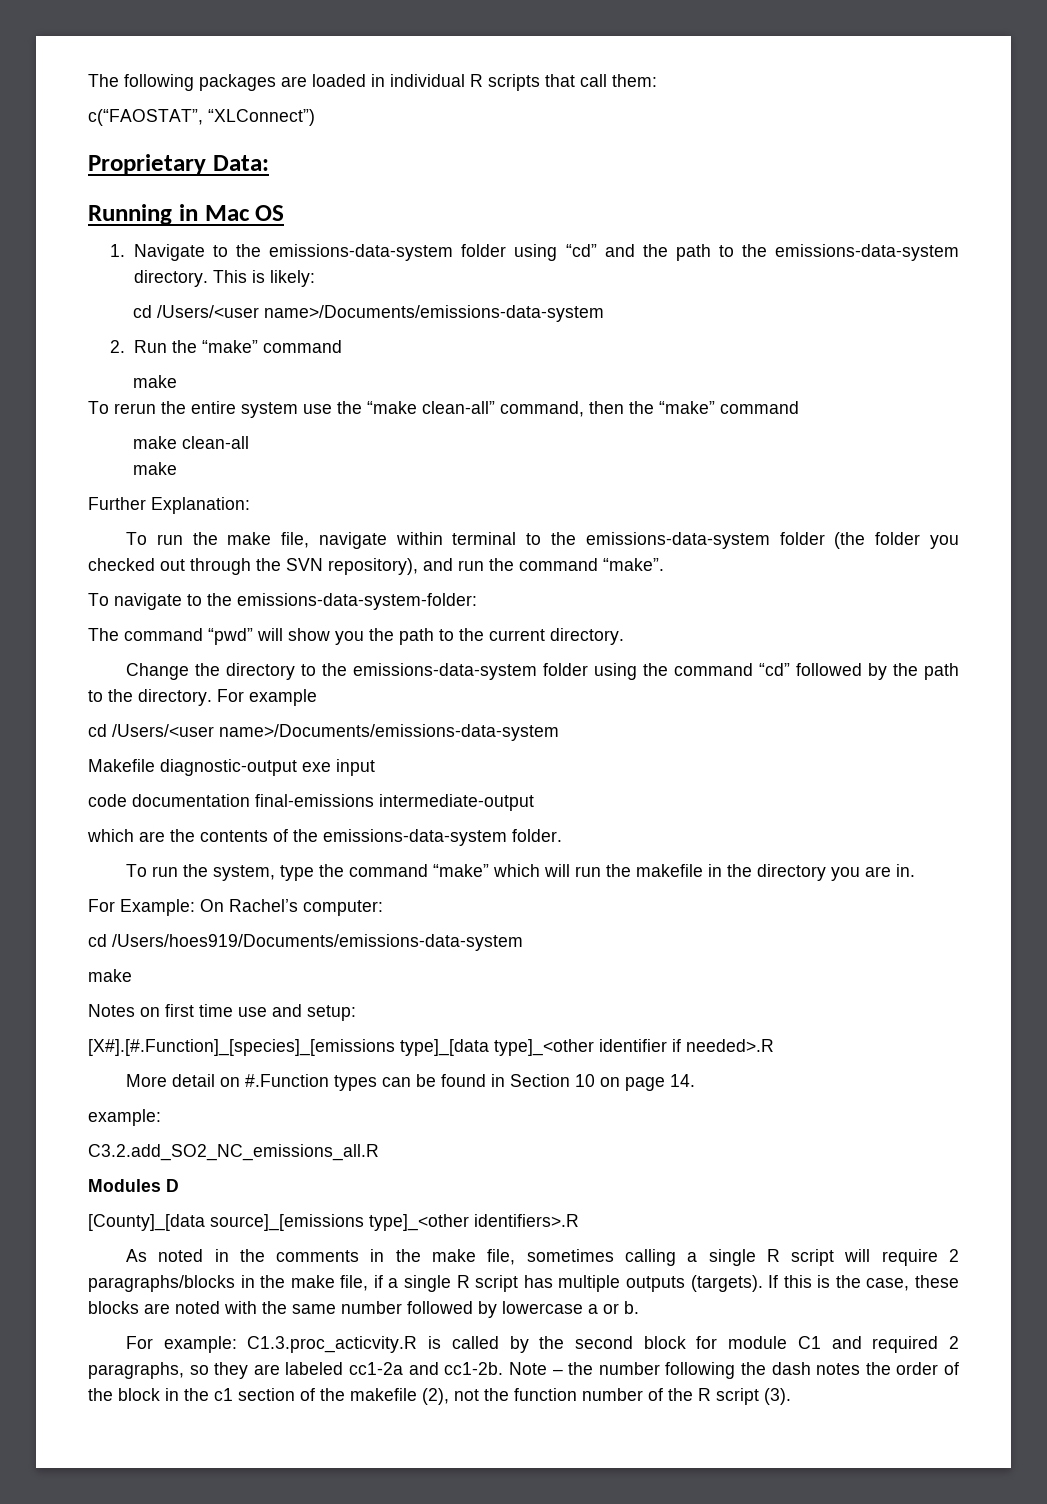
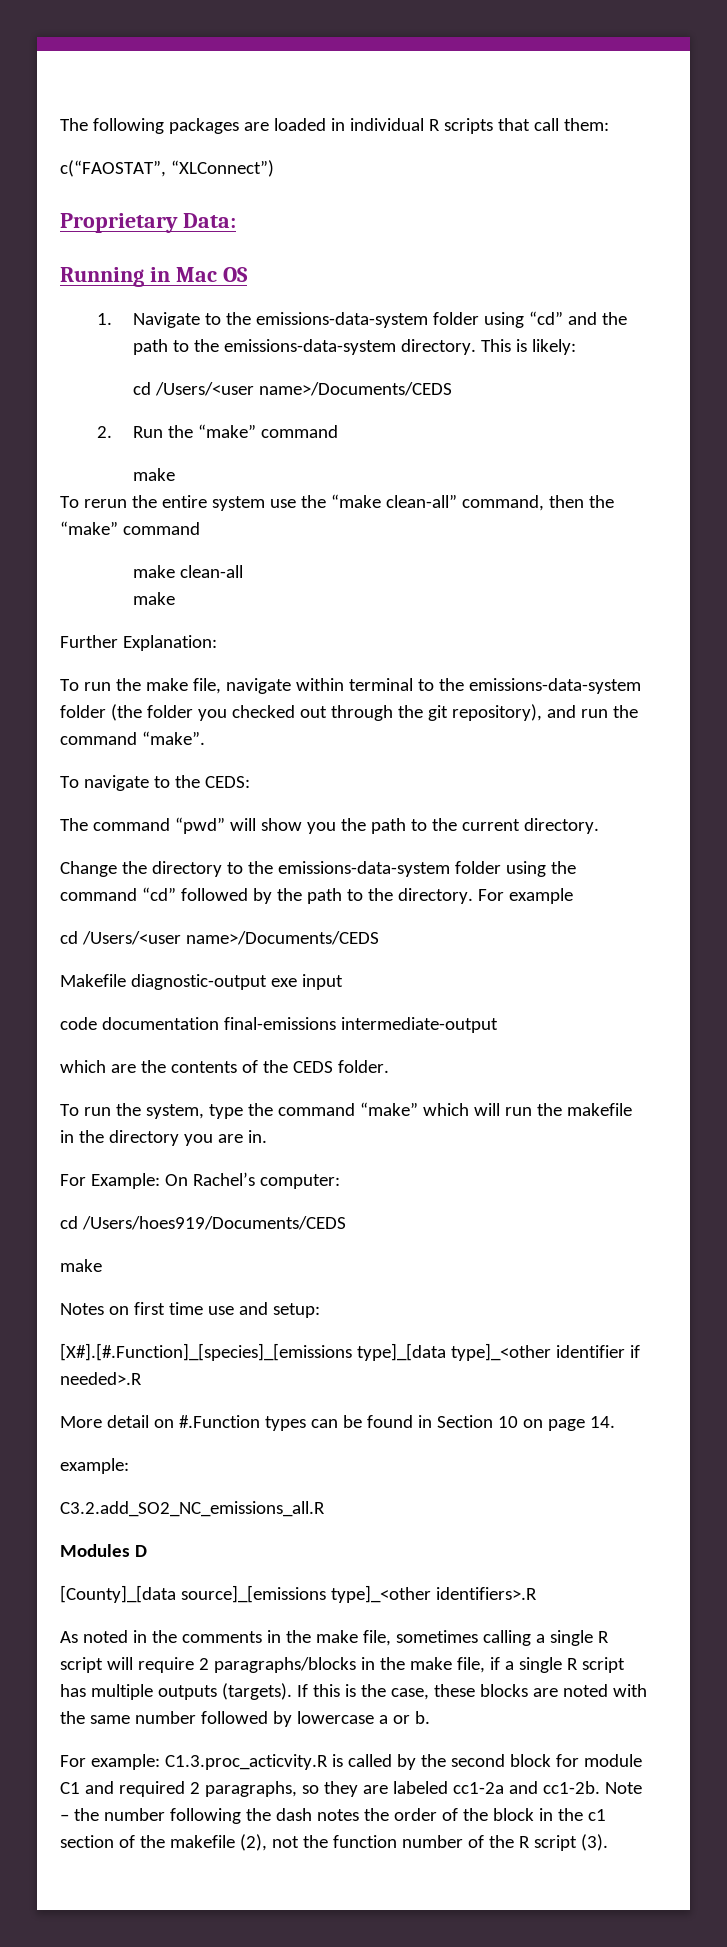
  This is likely:
- cd /Users/<user name>/Documents/emissions-data-system
+ cd /Users/<user name>/Documents/CEDS
- To run the make file, navigate within terminal to the emissions-data-system folder (the folder you checked out through the SVN repository), and run the command “make”.
+ To run the make file, navigate within terminal to the emissions-data-system folder (the folder you checked out through the git repository), and run the command “make”.
- To navigate to the emissions-data-system-folder:
+ To navigate to the CEDS:
  For example
- cd /Users/<user name>/Documents/emissions-data-system
+ cd /Users/<user name>/Documents/CEDS
- which are the contents of the emissions-data-system folder.
+ which are the contents of the CEDS folder.
- cd /Users/hoes919/Documents/emissions-data-system
+ cd /Users/hoes919/Documents/CEDS

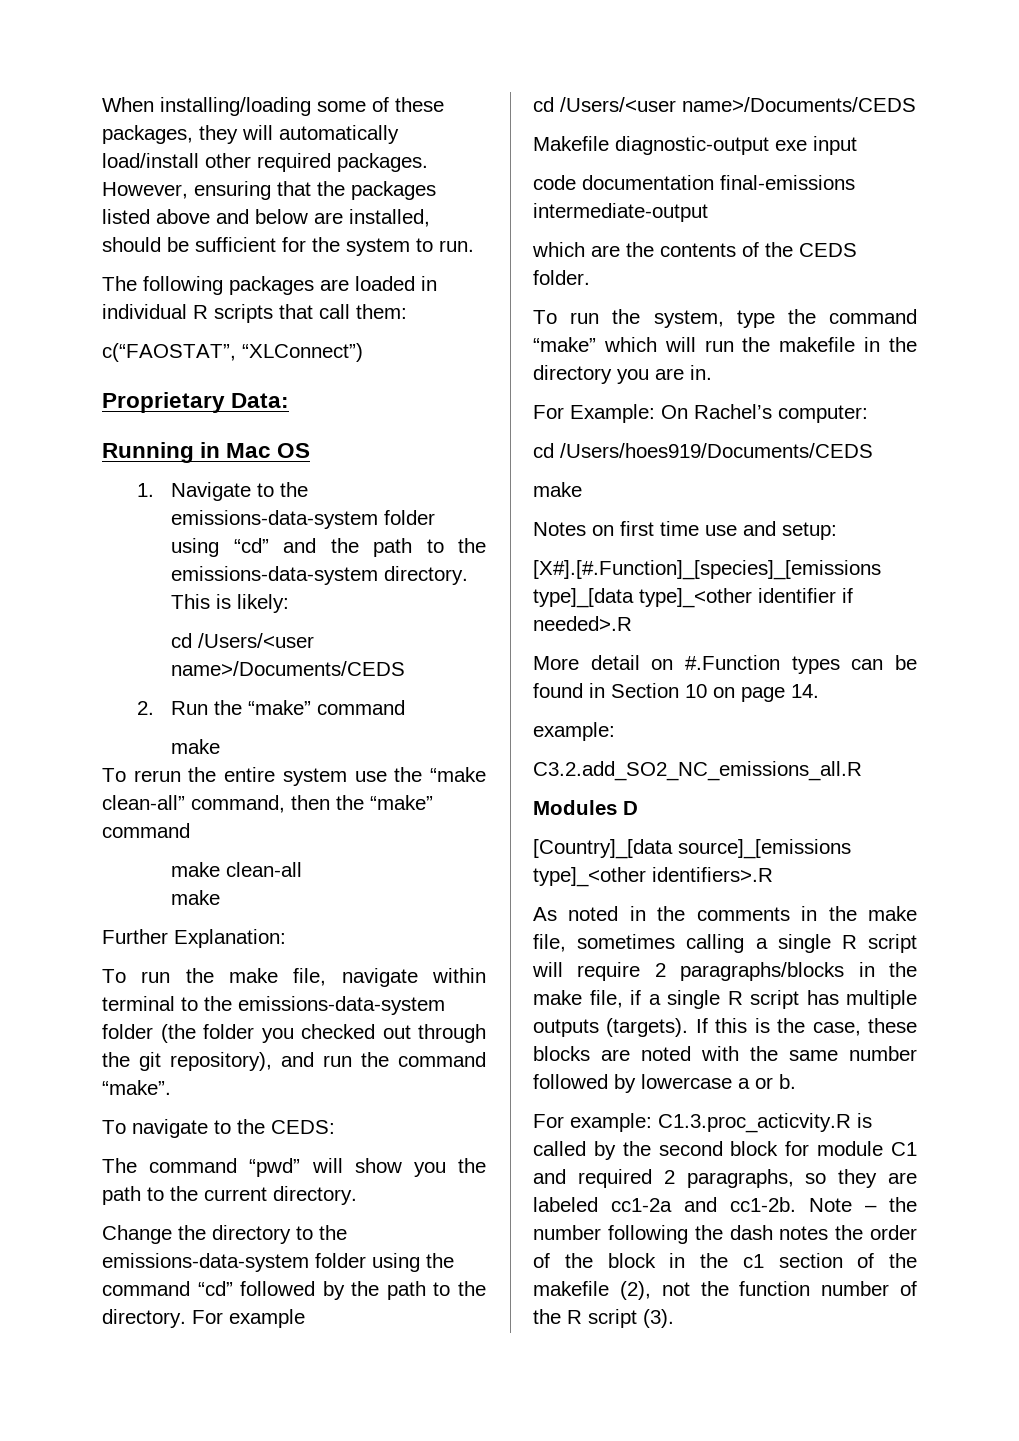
+ When installing/loading some of these packages, they will automatically load/install other required packages. However, ensuring that the packages listed above and below are installed, should be sufficient for the system to run.
- [County]_[data source]_[emissions type]_<other identifiers>.R
+ [Country]_[data source]_[emissions type]_<other identifiers>.R

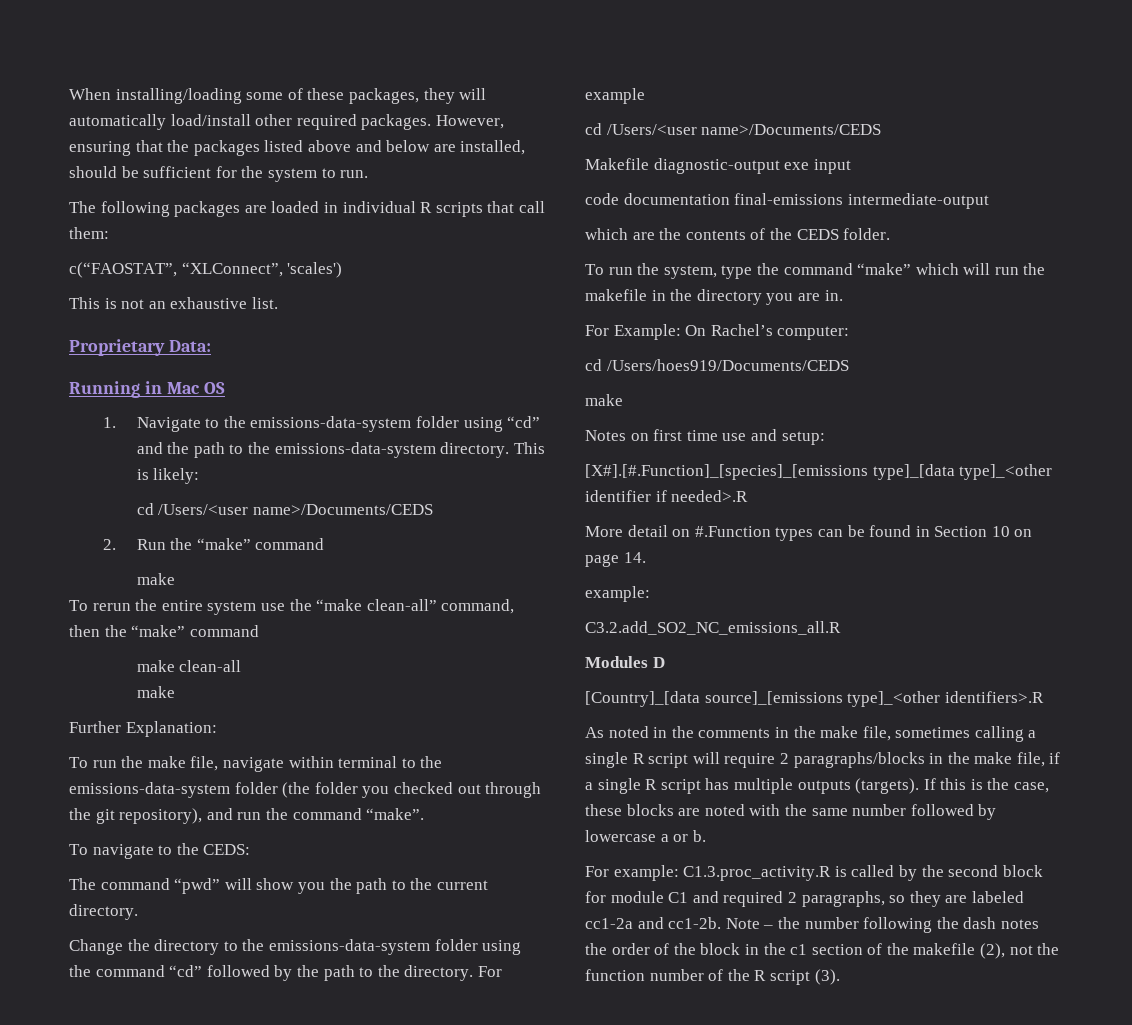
- c(“FAOSTAT”, “XLConnect”)
+ c(“FAOSTAT”, “XLConnect”, 'scales')
+ This is not an exhaustive list.
- For example: C1.3.proc_acticvity.R is called by the second block for module C1 and required 2 paragraphs, so they are labeled cc1-2a and cc1-2b.
+ For example: C1.3.proc_activity.R is called by the second block for module C1 and required 2 paragraphs, so they are labeled cc1-2a and cc1-2b.

